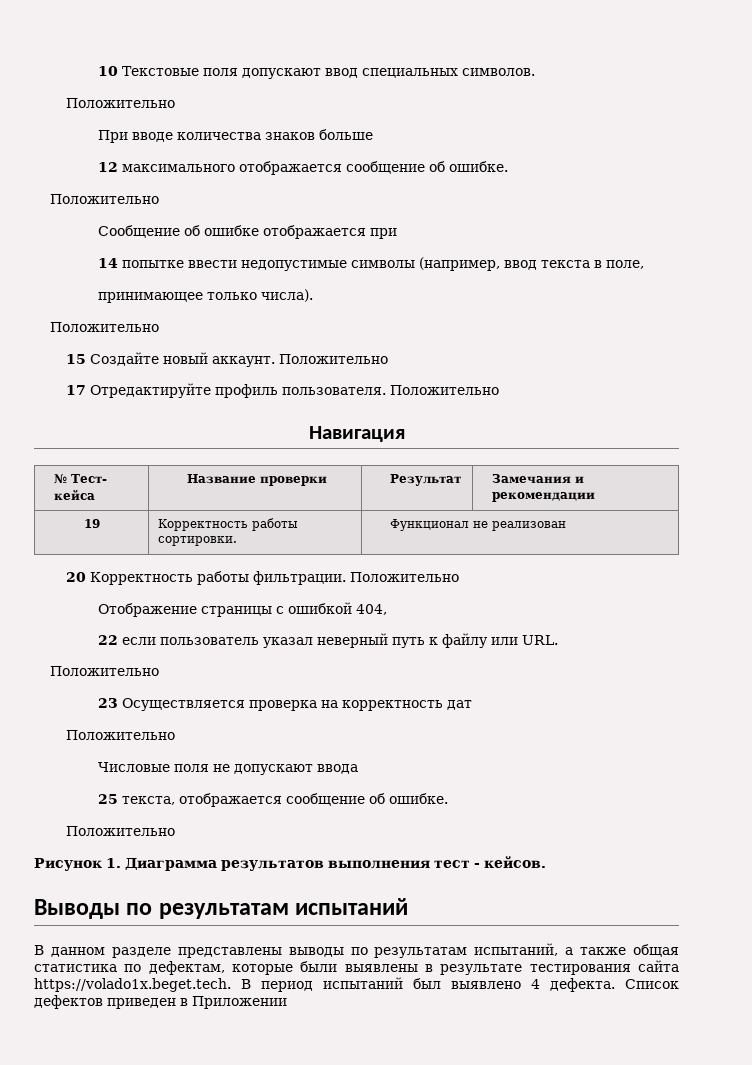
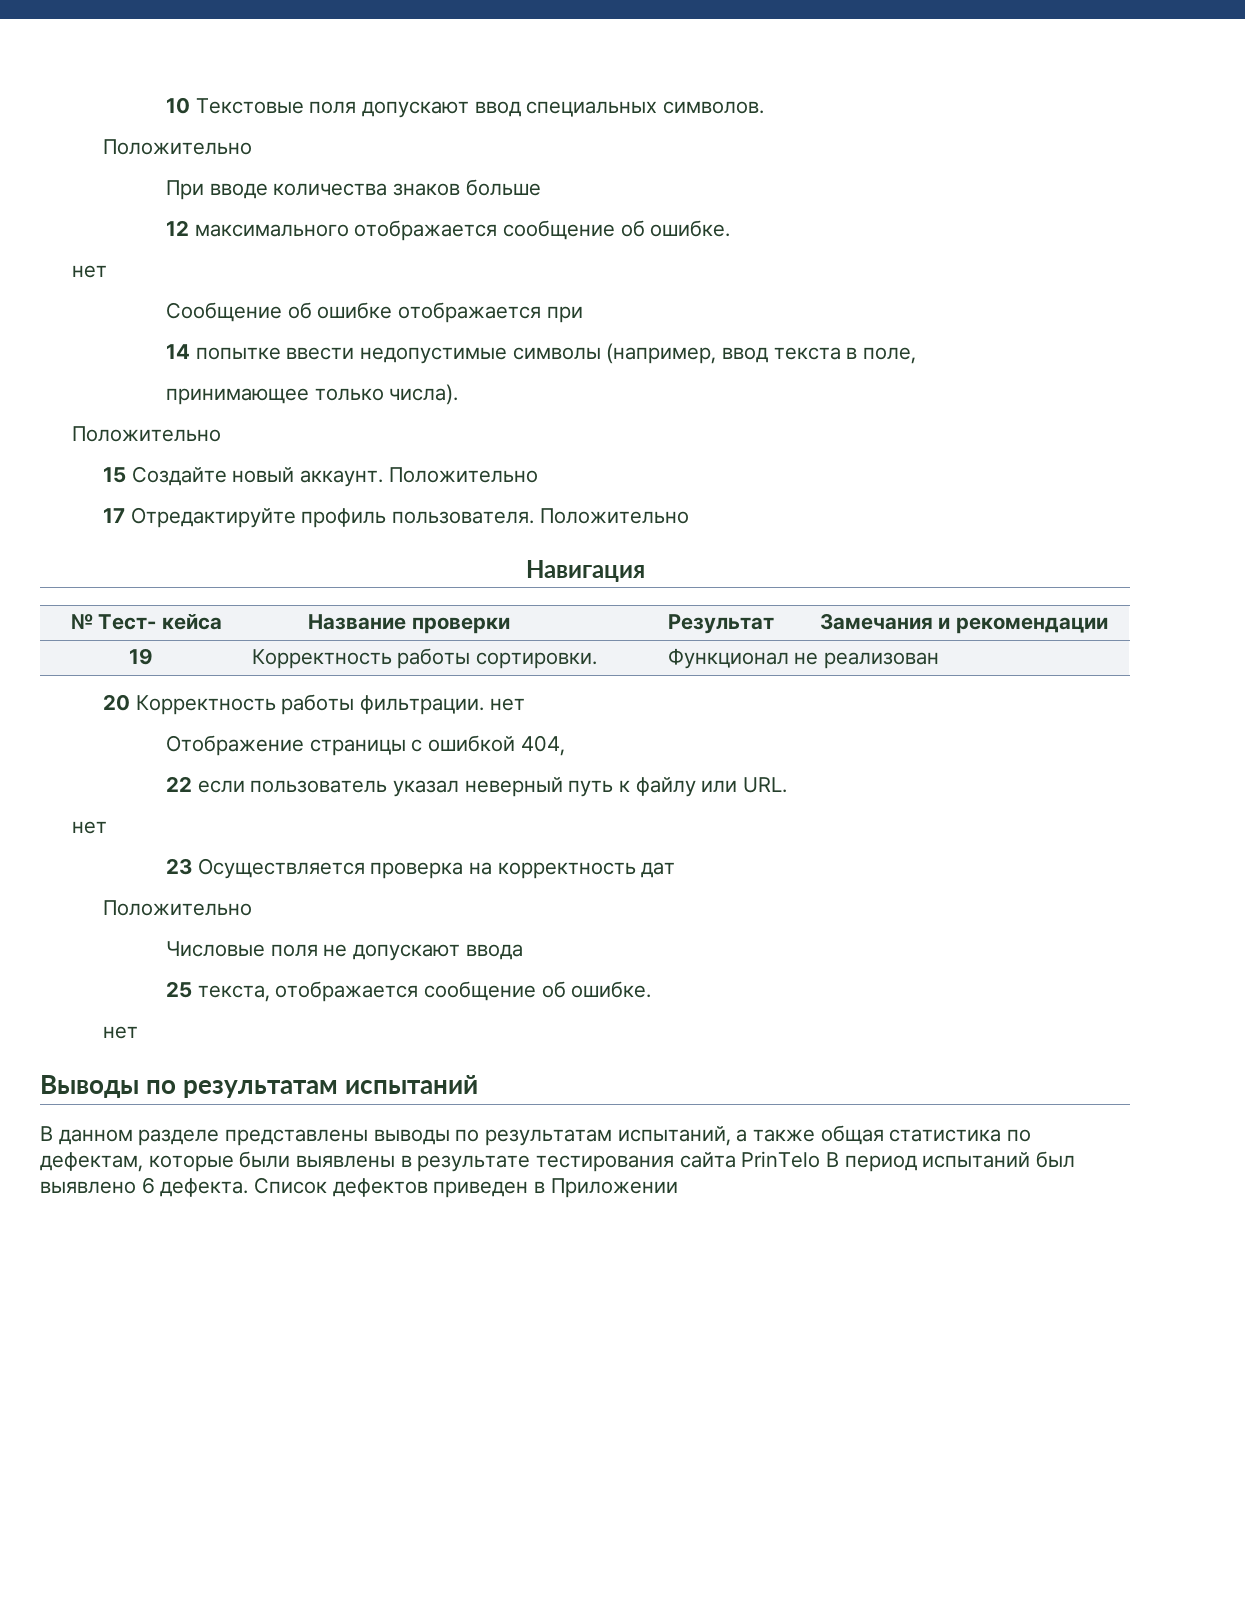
  12 максимального отображается сообщение об ошибке.
- Положительно
+ нет
- 20 Корректность работы фильтрации. Положительно
+ 20 Корректность работы фильтрации. нет
  22 если пользователь указал неверный путь к файлу или URL.
- Положительно
+ нет
  25 текста, отображается сообщение об ошибке.
- Положительно
- Рисунок 1. Диаграмма результатов выполнения тест - кейсов.
+ нет
- В данном разделе представлены выводы по результатам испытаний, а также общая статистика по дефектам, которые были выявлены в результате тестирования сайта https://volado1x.beget.tech. В период испытаний был выявлено 4 дефекта.
+ В данном разделе представлены выводы по результатам испытаний, а также общая статистика по дефектам, которые были выявлены в результате тестирования сайта PrinTelo В период испытаний был выявлено 6 дефекта.

